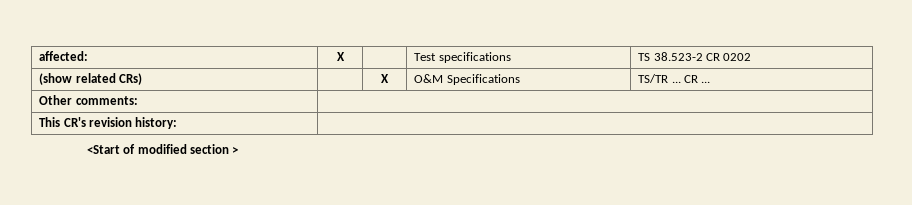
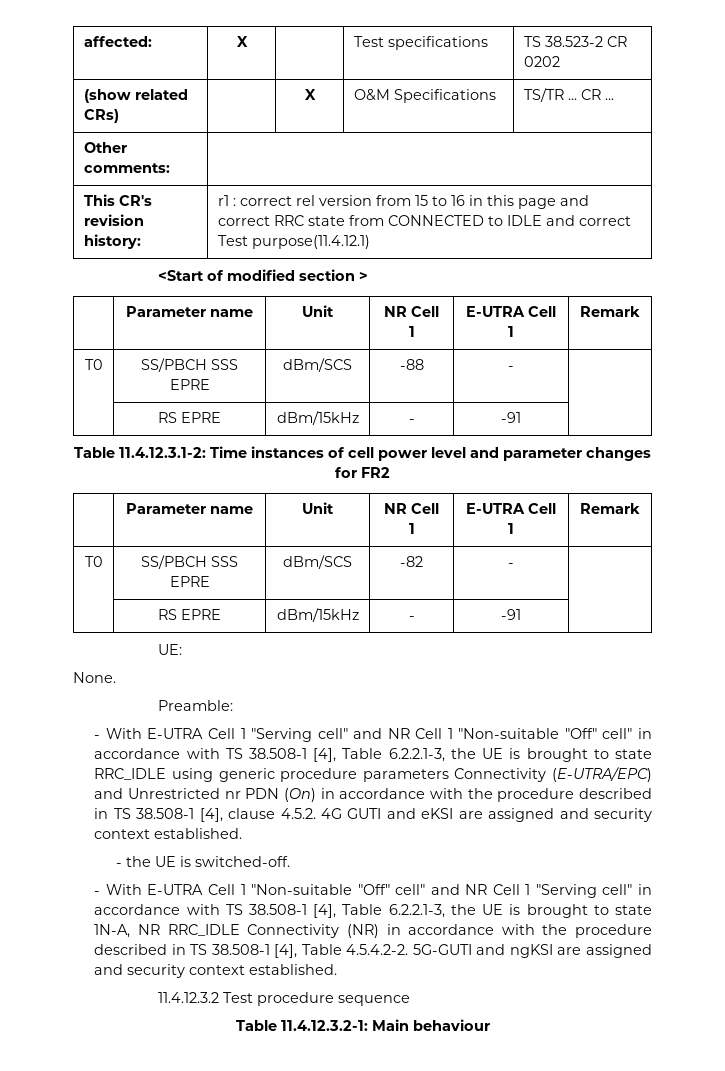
- This CR's revision history: |
+ This CR's revision history: | r1 : correct rel version from 15 to 16 in this page and correct RRC state from CONNECTED to IDLE and correct Test purpose(11.4.12.1)
  <Start of modified section >
+ | Parameter name | Unit | NR Cell 1 | E-UTRA Cell 1 | Remark
+ T0 | SS/PBCH SSS EPRE | dBm/SCS | -88 | - |
+ | RS EPRE | dBm/15kHz | - | -91 |
+ Table 11.4.12.3.1-2: Time instances of cell power level and parameter changes for FR2
+ | Parameter name | Unit | NR Cell 1 | E-UTRA Cell 1 | Remark
+ T0 | SS/PBCH SSS EPRE | dBm/SCS | -82 | - |
+ | RS EPRE | dBm/15kHz | - | -91 |
+ UE:
+ None.
+ Preamble:
+ - With E-UTRA Cell 1 "Serving cell" and NR Cell 1 "Non-suitable "Off" cell" in accordance with TS 38.508-1 [4], Table 6.2.2.1-3, the UE is brought to state RRC_IDLE using generic procedure parameters Connectivity (E-UTRA/EPC) and Unrestricted nr PDN (On) in accordance with the procedure described in TS 38.508-1 [4], clause 4.5.2. 4G GUTI and eKSI are assigned and security context established.
+ - the UE is switched-off.
+ - With E-UTRA Cell 1 "Non-suitable "Off" cell" and NR Cell 1 "Serving cell" in accordance with TS 38.508-1 [4], Table 6.2.2.1-3, the UE is brought to state 1N-A, NR RRC_IDLE Connectivity (NR) in accordance with the procedure described in TS 38.508-1 [4], Table 4.5.4.2-2. 5G-GUTI and ngKSI are assigned and security context established.
+ 11.4.12.3.2 Test procedure sequence
+ Table 11.4.12.3.2-1: Main behaviour

